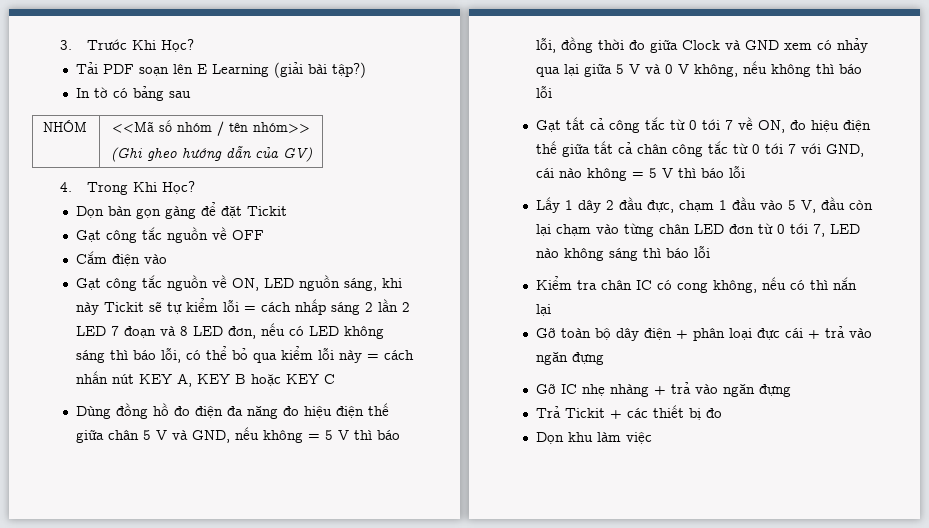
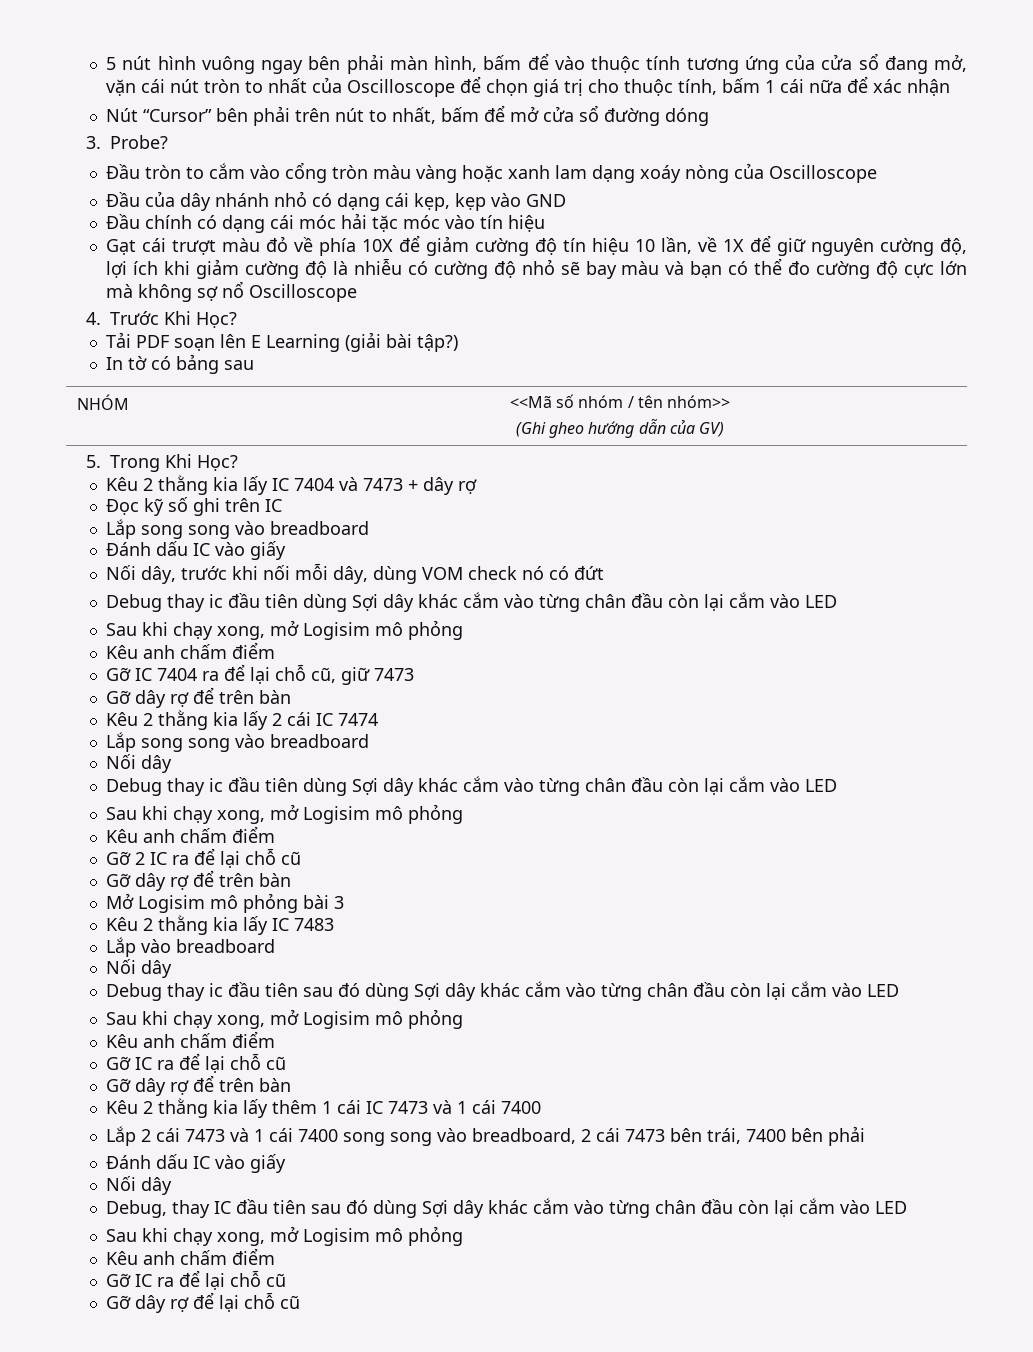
- 3. Trước Khi Học?
+ 5 nút hình vuông ngay bên phải màn hình, bấm để vào thuộc tính tương ứng của cửa sổ đang mở, vặn cái nút tròn to nhất của Oscilloscope để chọn giá trị cho thuộc tính, bấm 1 cái nữa để xác nhận
+ Nút “Cursor” bên phải trên nút to nhất, bấm để mở cửa sổ đường dóng
+ 3. Probe?
+ Đầu tròn to cắm vào cổng tròn màu vàng hoặc xanh lam dạng xoáy nòng của Oscilloscope
+ Đầu của dây nhánh nhỏ có dạng cái kẹp, kẹp vào GND
+ Đầu chính có dạng cái móc hải tặc móc vào tín hiệu
+ Gạt cái trượt màu đỏ về phía 10X để giảm cường độ tín hiệu 10 lần, về 1X để giữ nguyên cường độ, lợi ích khi giảm cường độ là nhiễu có cường độ nhỏ sẽ bay màu và bạn có thể đo cường độ cực lớn mà không sợ nổ Oscilloscope
+ 4. Trước Khi Học?
- 4. Trong Khi Học?
+ 5. Trong Khi Học?
- Dọn bàn gọn gàng để đặt Tickit
- Gạt công tắc nguồn về OFF
- Cắm điện vào
- Gạt công tắc nguồn về ON, LED nguồn sáng, khi này Tickit sẽ tự kiểm lỗi = cách nhấp sáng 2 lần 2 LED 7 đoạn và 8 LED đơn, nếu có LED không sáng thì báo lỗi, có thể bỏ qua kiểm lỗi này = cách nhấn nút KEY A, KEY B hoặc KEY C
- Dùng đồng hồ đo điện đa năng đo hiệu điện thế giữa chân 5 V và GND, nếu không = 5 V thì báo lỗi, đồng thời đo giữa Clock và GND xem có nhảy qua lại giữa 5 V và 0 V không, nếu không thì báo lỗi
- Gạt tất cả công tắc từ 0 tới 7 về ON, đo hiệu điện thế giữa tất cả chân công tắc từ 0 tới 7 với GND, cái nào không = 5 V thì báo lỗi
- Lấy 1 dây 2 đầu đực, chạm 1 đầu vào 5 V, đầu còn lại chạm vào từng chân LED đơn từ 0 tới 7, LED nào không sáng thì báo lỗi
- Kiểm tra chân IC có cong không, nếu có thì nắn lại
- Gỡ toàn bộ dây điện + phân loại đực cái + trả vào ngăn đựng
- Gỡ IC nhẹ nhàng + trả vào ngăn đựng
- Trả Tickit + các thiết bị đo
- Dọn khu làm việc
+ Kêu 2 thằng kia lấy IC 7404 và 7473 + dây rợ
+ Đọc kỹ số ghi trên IC
+ Lắp song song vào breadboard
+ Đánh dấu IC vào giấy
+ Nối dây, trước khi nối mỗi dây, dùng VOM check nó có đứt
+ Debug thay ic đầu tiên dùng Sợi dây khác cắm vào từng chân đầu còn lại cắm vào LED
+ Sau khi chạy xong, mở Logisim mô phỏng
+ Kêu anh chấm điểm
+ Gỡ IC 7404 ra để lại chỗ cũ, giữ 7473
+ Gỡ dây rợ để trên bàn
+ Kêu 2 thằng kia lấy 2 cái IC 7474
+ Lắp song song vào breadboard
+ Nối dây
+ Debug thay ic đầu tiên dùng Sợi dây khác cắm vào từng chân đầu còn lại cắm vào LED
+ Sau khi chạy xong, mở Logisim mô phỏng
+ Kêu anh chấm điểm
+ Gỡ 2 IC ra để lại chỗ cũ
+ Gỡ dây rợ để trên bàn
+ Mở Logisim mô phỏng bài 3
+ Kêu 2 thằng kia lấy IC 7483
+ Lắp vào breadboard
+ Nối dây
+ Debug thay ic đầu tiên sau đó dùng Sợi dây khác cắm vào từng chân đầu còn lại cắm vào LED
+ Sau khi chạy xong, mở Logisim mô phỏng
+ Kêu anh chấm điểm
+ Gỡ IC ra để lại chỗ cũ
+ Gỡ dây rợ để trên bàn
+ Kêu 2 thằng kia lấy thêm 1 cái IC 7473 và 1 cái 7400
+ Lắp 2 cái 7473 và 1 cái 7400 song song vào breadboard, 2 cái 7473 bên trái, 7400 bên phải
+ Đánh dấu IC vào giấy
+ Nối dây
+ Debug, thay IC đầu tiên sau đó dùng Sợi dây khác cắm vào từng chân đầu còn lại cắm vào LED
+ Sau khi chạy xong, mở Logisim mô phỏng
+ Kêu anh chấm điểm
+ Gỡ IC ra để lại chỗ cũ
+ Gỡ dây rợ để lại chỗ cũ

